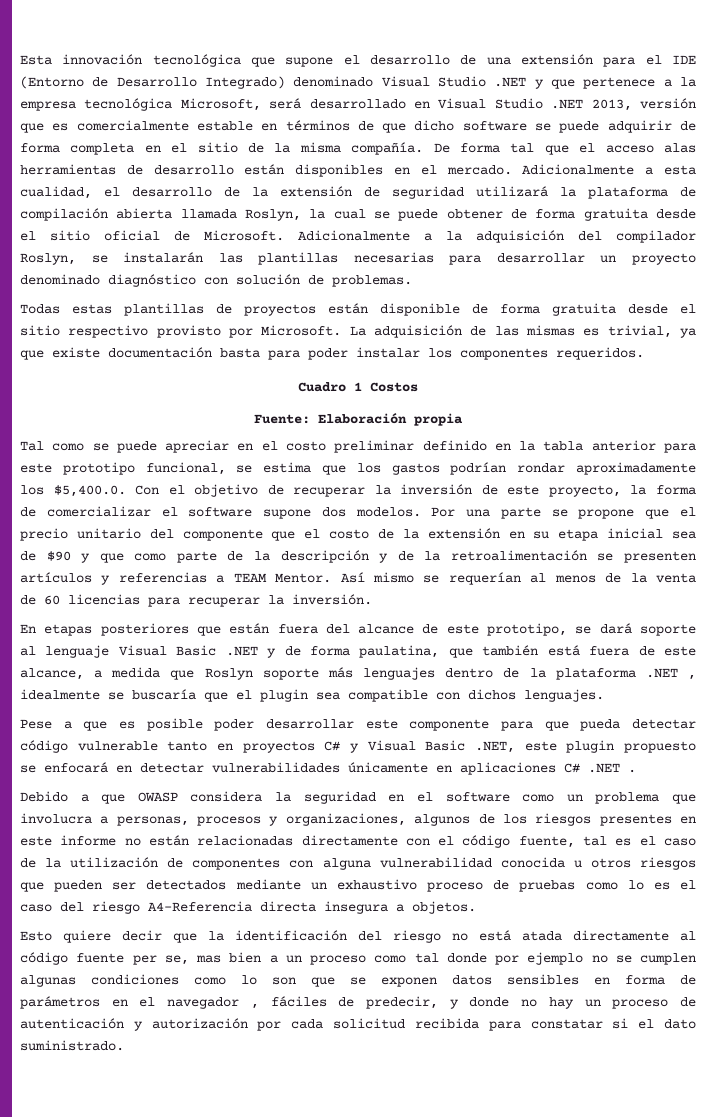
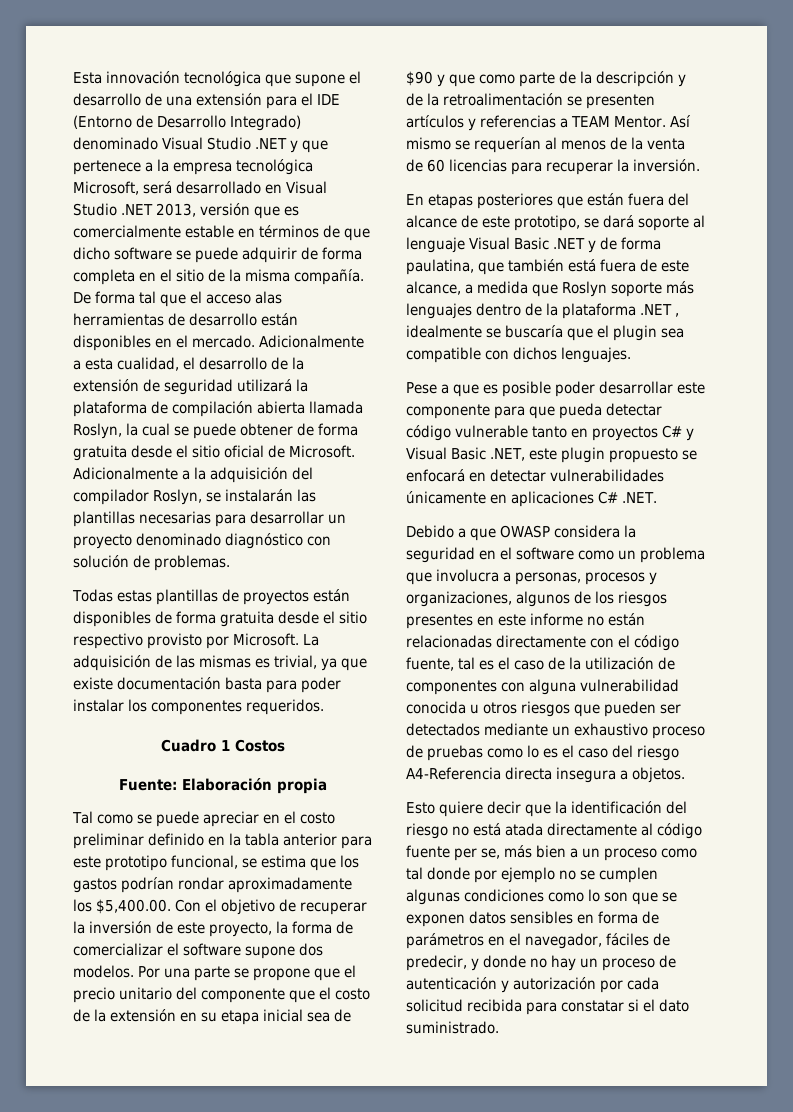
- Todas estas plantillas de proyectos están disponible de forma gratuita desde el sitio respectivo provisto por Microsoft.
+ Todas estas plantillas de proyectos están disponibles de forma gratuita desde el sitio respectivo provisto por Microsoft.
- Tal como se puede apreciar en el costo preliminar definido en la tabla anterior para este prototipo funcional, se estima que los gastos podrían rondar aproximadamente los $5,400.0. Con el objetivo de recuperar la inversión de este proyecto, la forma de comercializar el software supone dos modelos.
+ Tal como se puede apreciar en el costo preliminar definido en la tabla anterior para este prototipo funcional, se estima que los gastos podrían rondar aproximadamente los $5,400.00. Con el objetivo de recuperar la inversión de este proyecto, la forma de comercializar el software supone dos modelos.
- Pese a que es posible poder desarrollar este componente para que pueda detectar código vulnerable tanto en proyectos C# y Visual Basic .NET, este plugin propuesto se enfocará en detectar vulnerabilidades únicamente en aplicaciones C# .NET .
+ Pese a que es posible poder desarrollar este componente para que pueda detectar código vulnerable tanto en proyectos C# y Visual Basic .NET, este plugin propuesto se enfocará en detectar vulnerabilidades únicamente en aplicaciones C# .NET.
- Esto quiere decir que la identificación del riesgo no está atada directamente al código fuente per se, mas bien a un proceso como tal donde por ejemplo no se cumplen algunas condiciones como lo son que se exponen datos sensibles en forma de parámetros en el navegador , fáciles de predecir, y donde no hay un proceso de autenticación y autorización por cada solicitud recibida para constatar si el dato suministrado.
+ Esto quiere decir que la identificación del riesgo no está atada directamente al código fuente per se, más bien a un proceso como tal donde por ejemplo no se cumplen algunas condiciones como lo son que se exponen datos sensibles en forma de parámetros en el navegador, fáciles de predecir, y donde no hay un proceso de autenticación y autorización por cada solicitud recibida para constatar si el dato suministrado.

